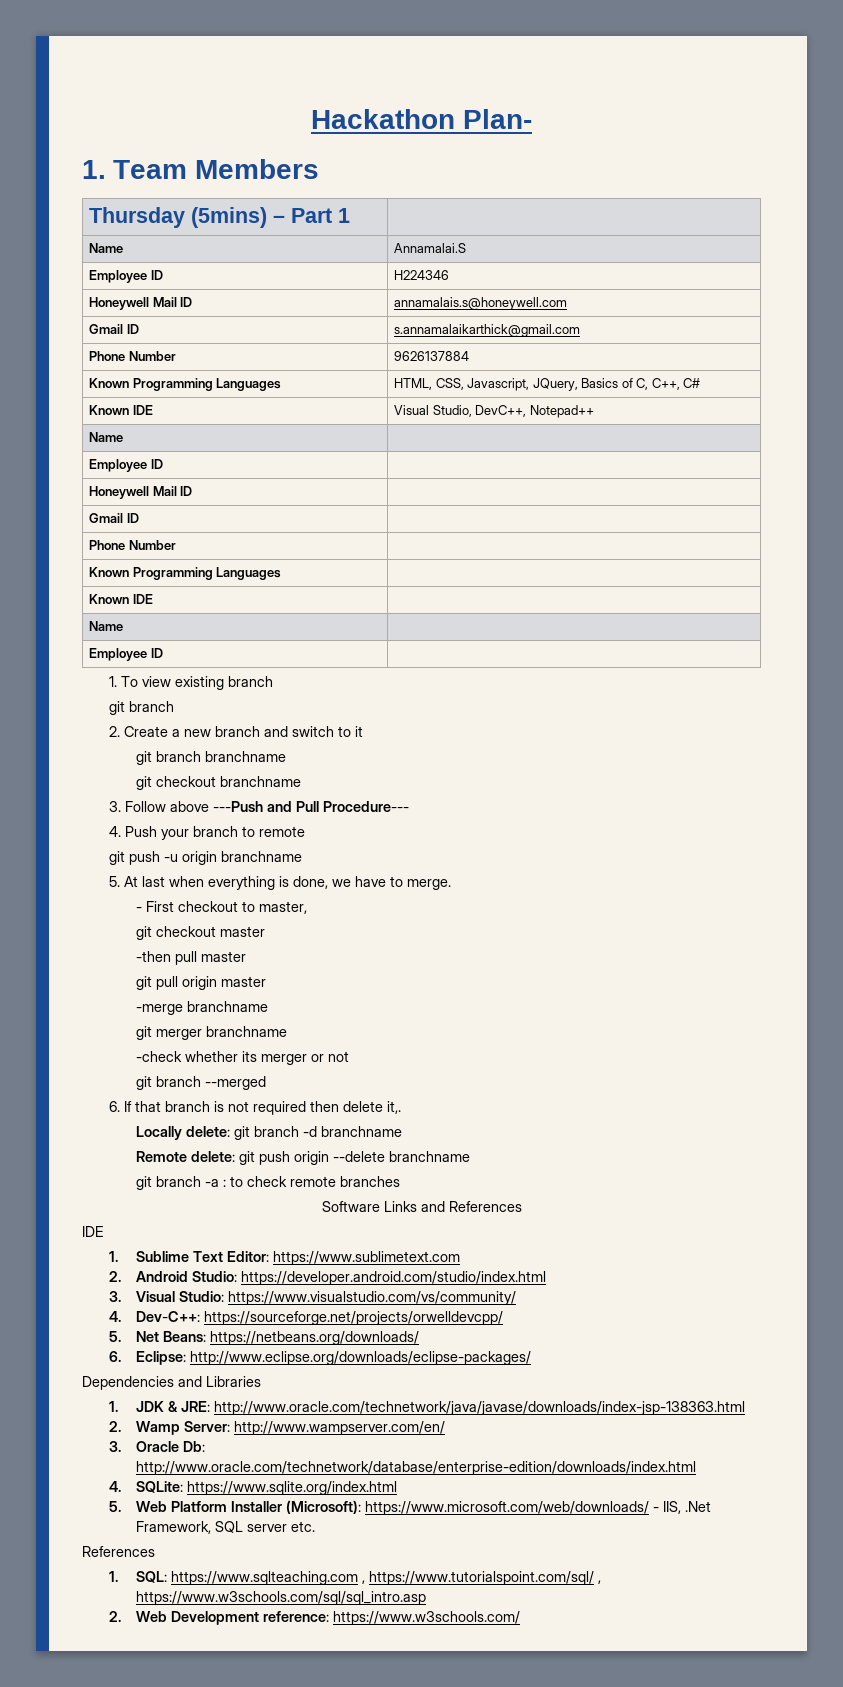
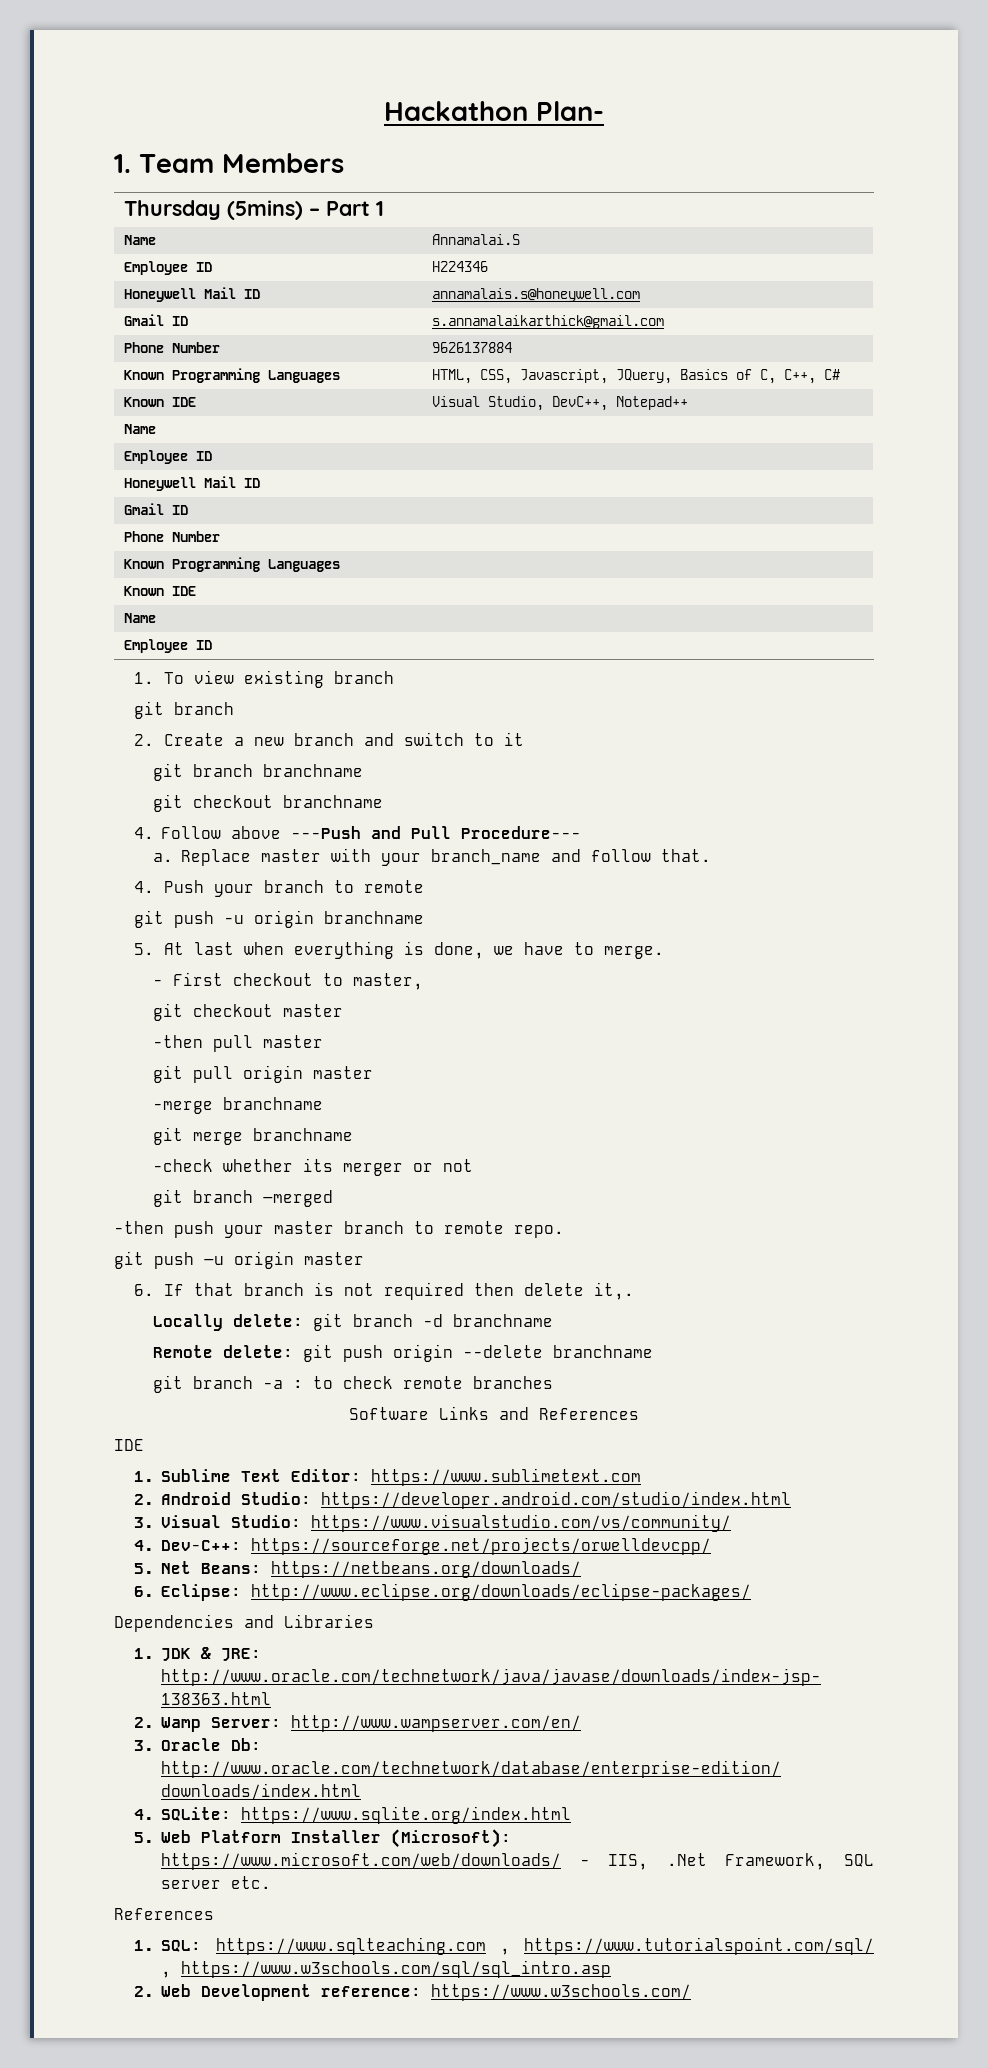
- 3. Follow above ---Push and Pull Procedure---
+ 4. Follow above ---Push and Pull Procedure---
+ a. Replace master with your branch_name and follow that.
- git merger branchname
+ git merge branchname
- git branch --merged
+ git branch –merged
+ -then push your master branch to remote repo.
+ git push –u origin master

